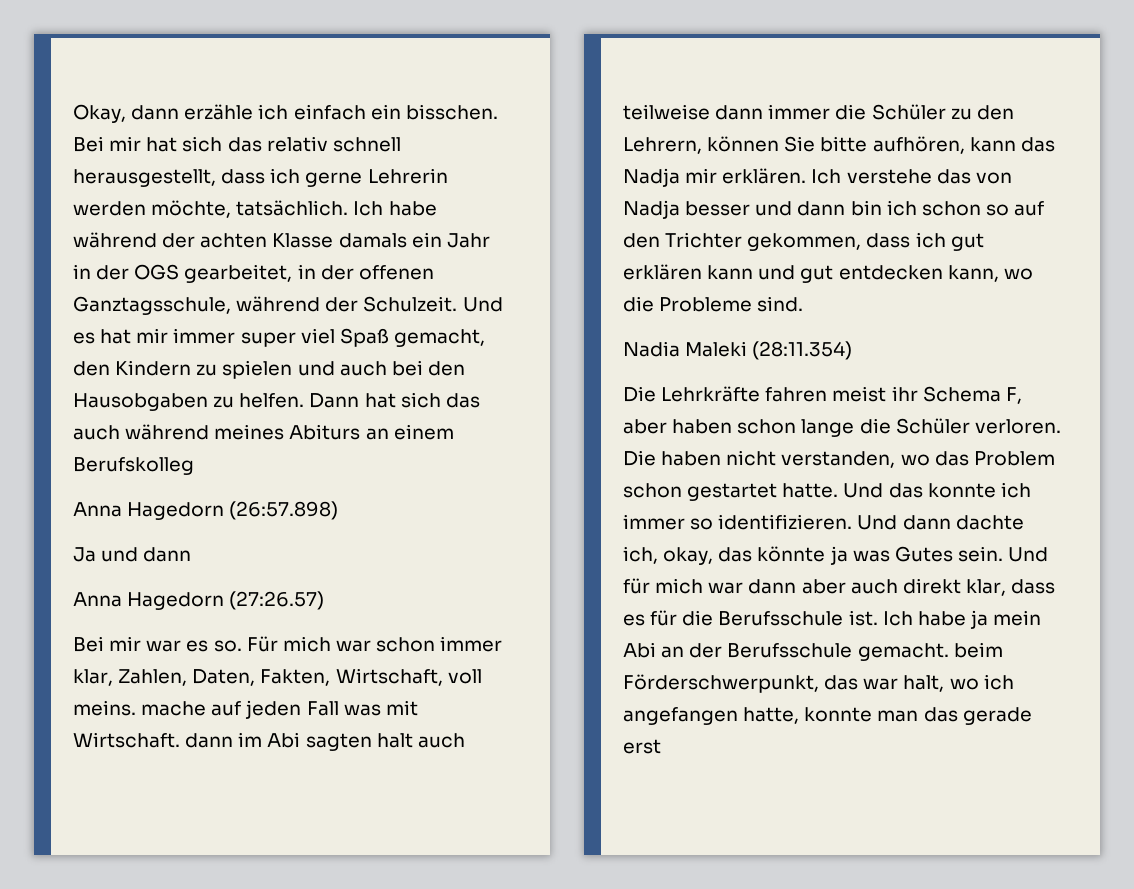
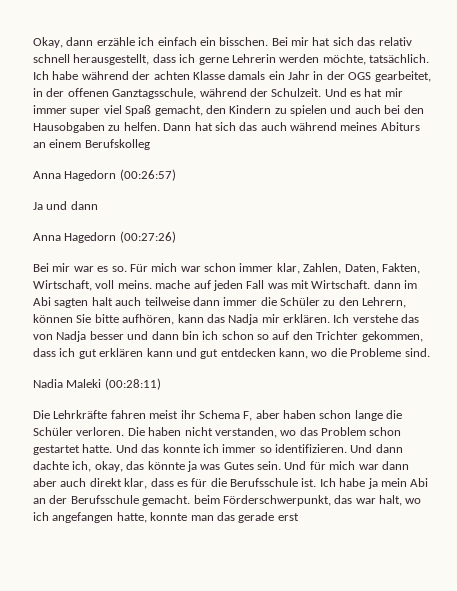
- Anna Hagedorn (26:57.898)
+ Anna Hagedorn (00:26:57)
- Anna Hagedorn (27:26.57)
+ Anna Hagedorn (00:27:26)
- Nadia Maleki (28:11.354)
+ Nadia Maleki (00:28:11)

